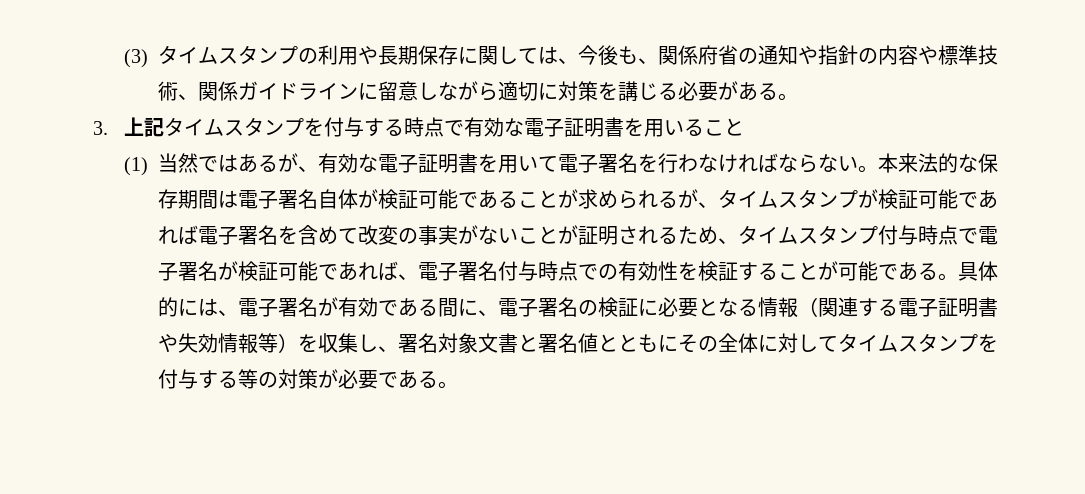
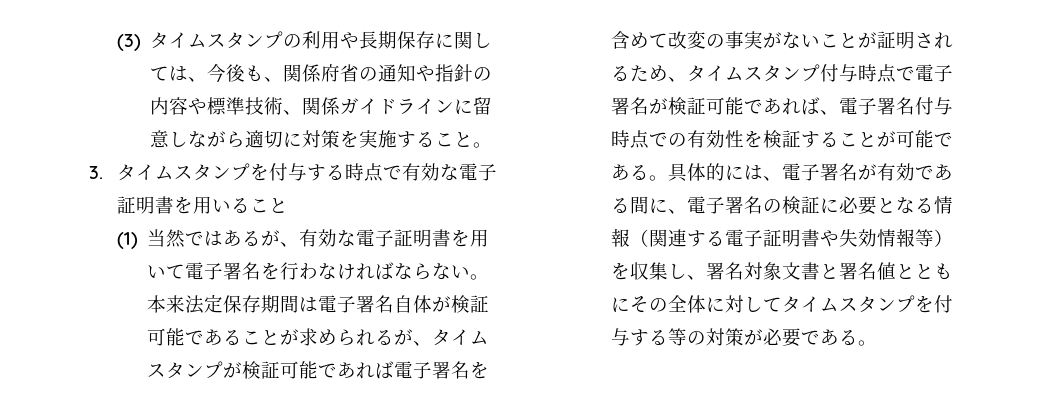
- (3)タイムスタンプの利用や長期保存に関しては、今後も、関係府省の通知や指針の内容や標準技術、関係ガイドラインに留意しながら適切に対策を講じる必要がある。
+ (3)タイムスタンプの利用や長期保存に関しては、今後も、関係府省の通知や指針の内容や標準技術、関係ガイドラインに留意しながら適切に対策を実施すること。
- 3.上記タイムスタンプを付与する時点で有効な電子証明書を用いること
+ 3.タイムスタンプを付与する時点で有効な電子証明書を用いること
- 本来法的な保存期間は電子署名自体が検証可能であることが求められるが、タイムスタンプが検証可能であれば電子署名を含めて改変の事実がないことが証明されるため、タイムスタンプ付与時点で電子署名が検証可能であれば、電子署名付与時点での有効性を検証することが可能である。
+ 本来法定保存期間は電子署名自体が検証可能であることが求められるが、タイムスタンプが検証可能であれば電子署名を含めて改変の事実がないことが証明されるため、タイムスタンプ付与時点で電子署名が検証可能であれば、電子署名付与時点での有効性を検証することが可能である。

